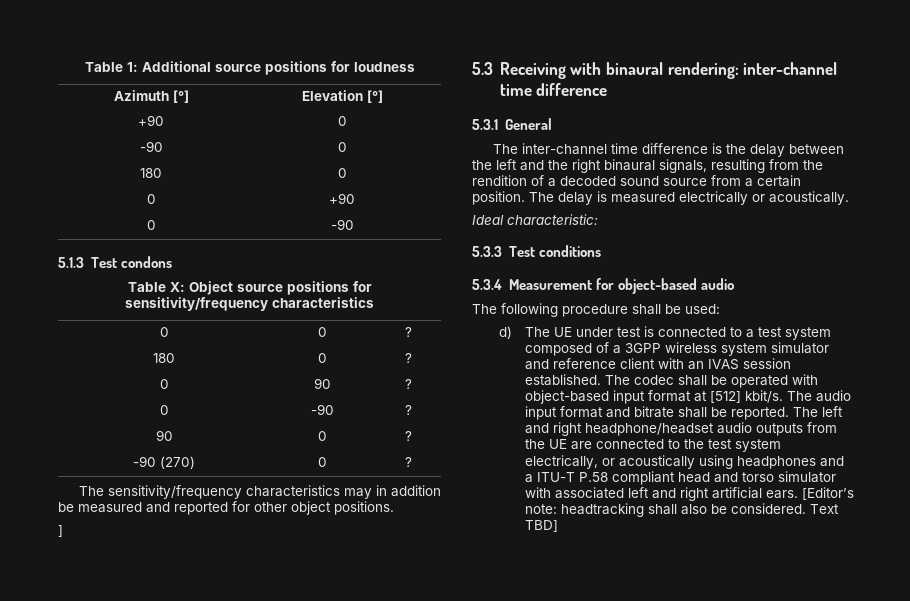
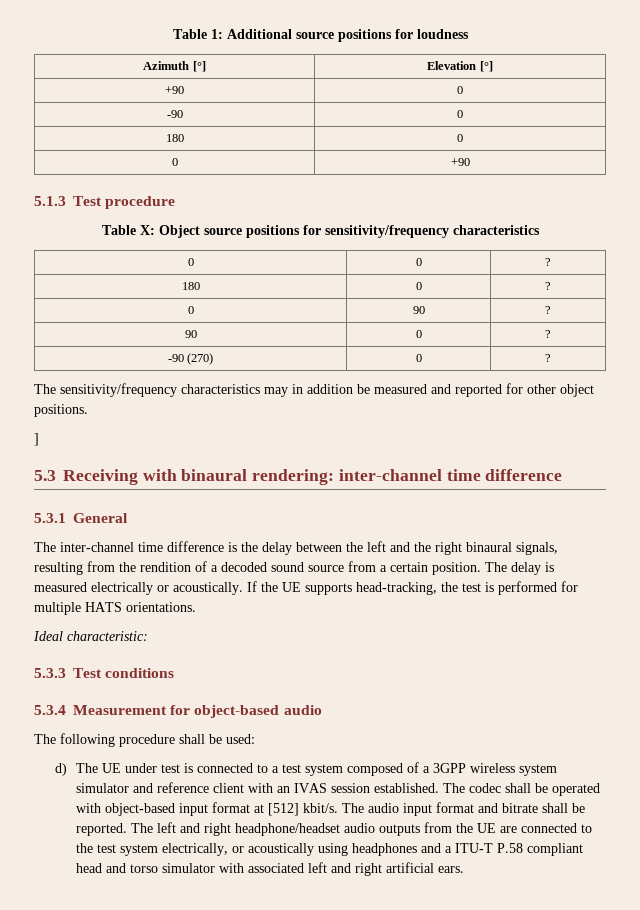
  0 | +90
- 0 | -90
- 5.1.3 Test condons
+ 5.1.3 Test procedure
- 0 | -90 | ?
+ If the UE supports head-tracking, the test is performed for multiple HATS orientations.
- [Editor’s note: headtracking shall also be considered. Text TBD]

